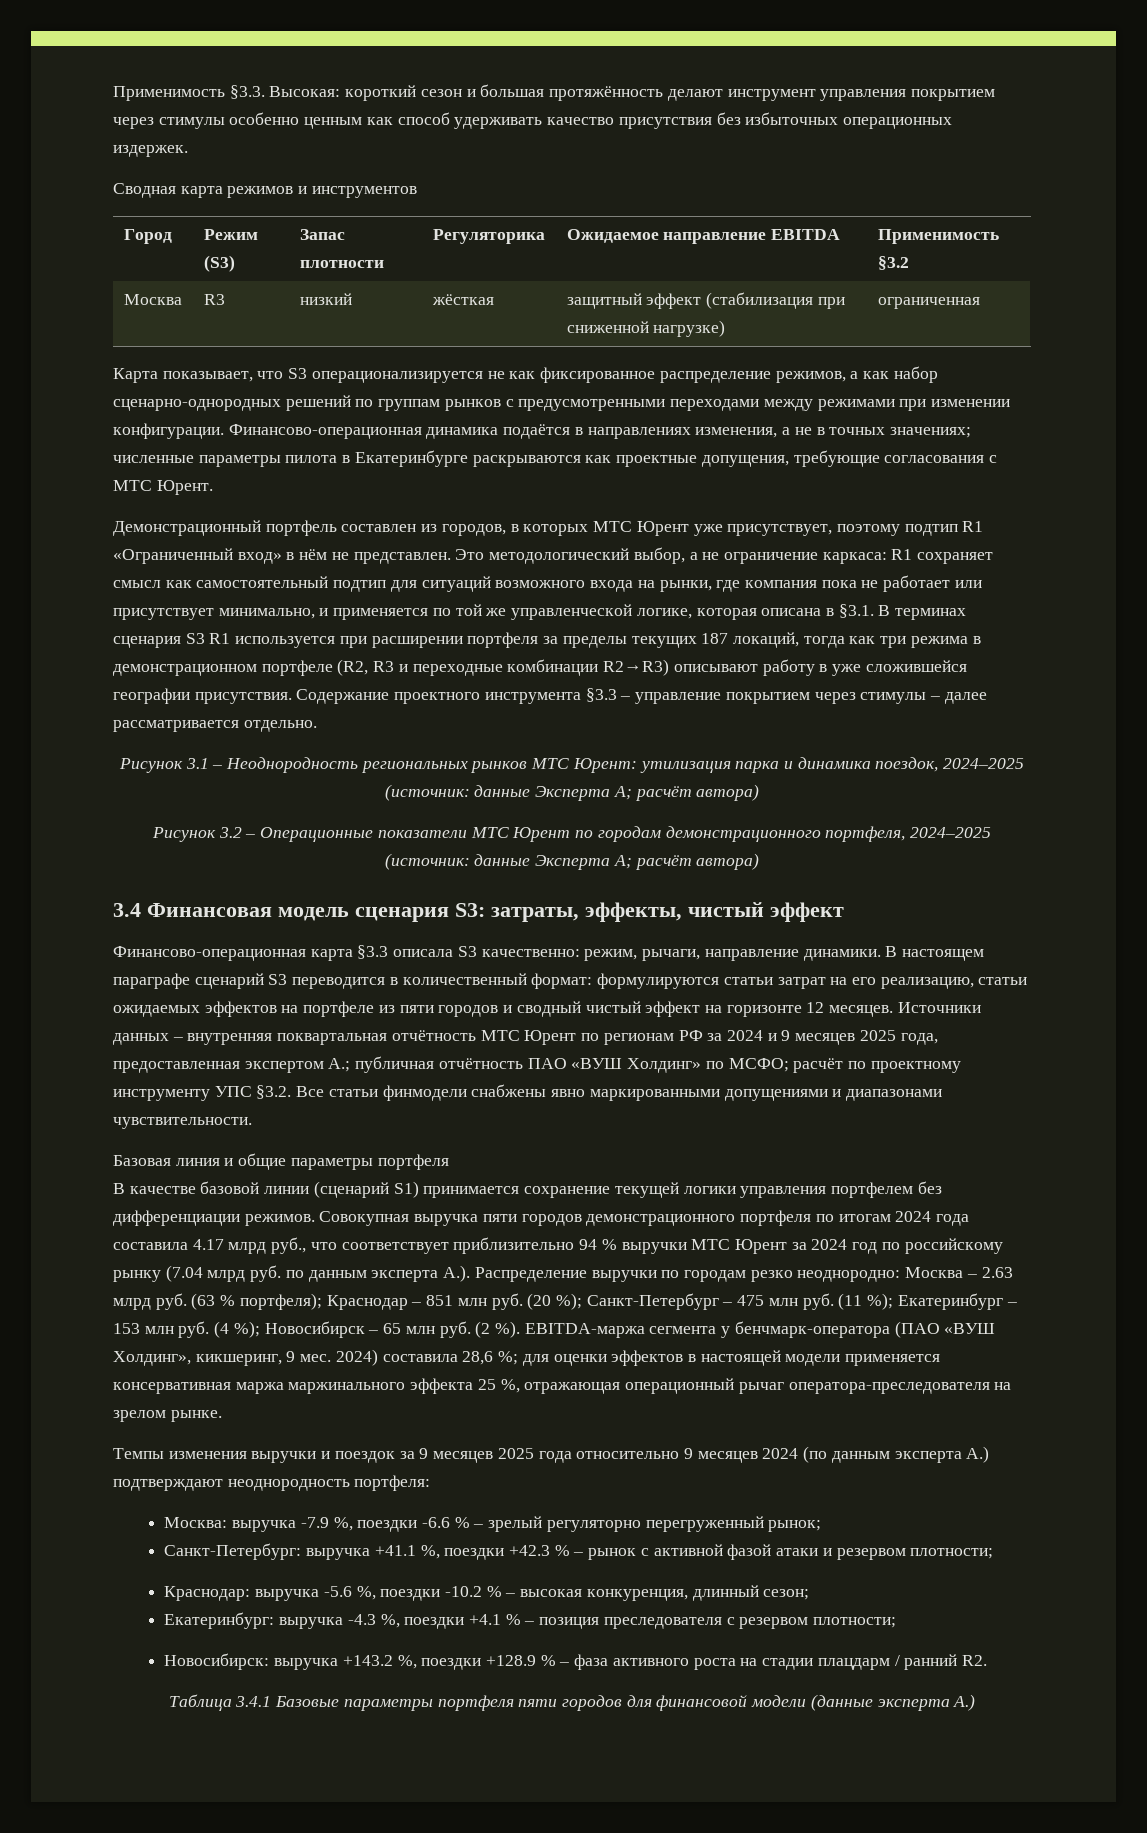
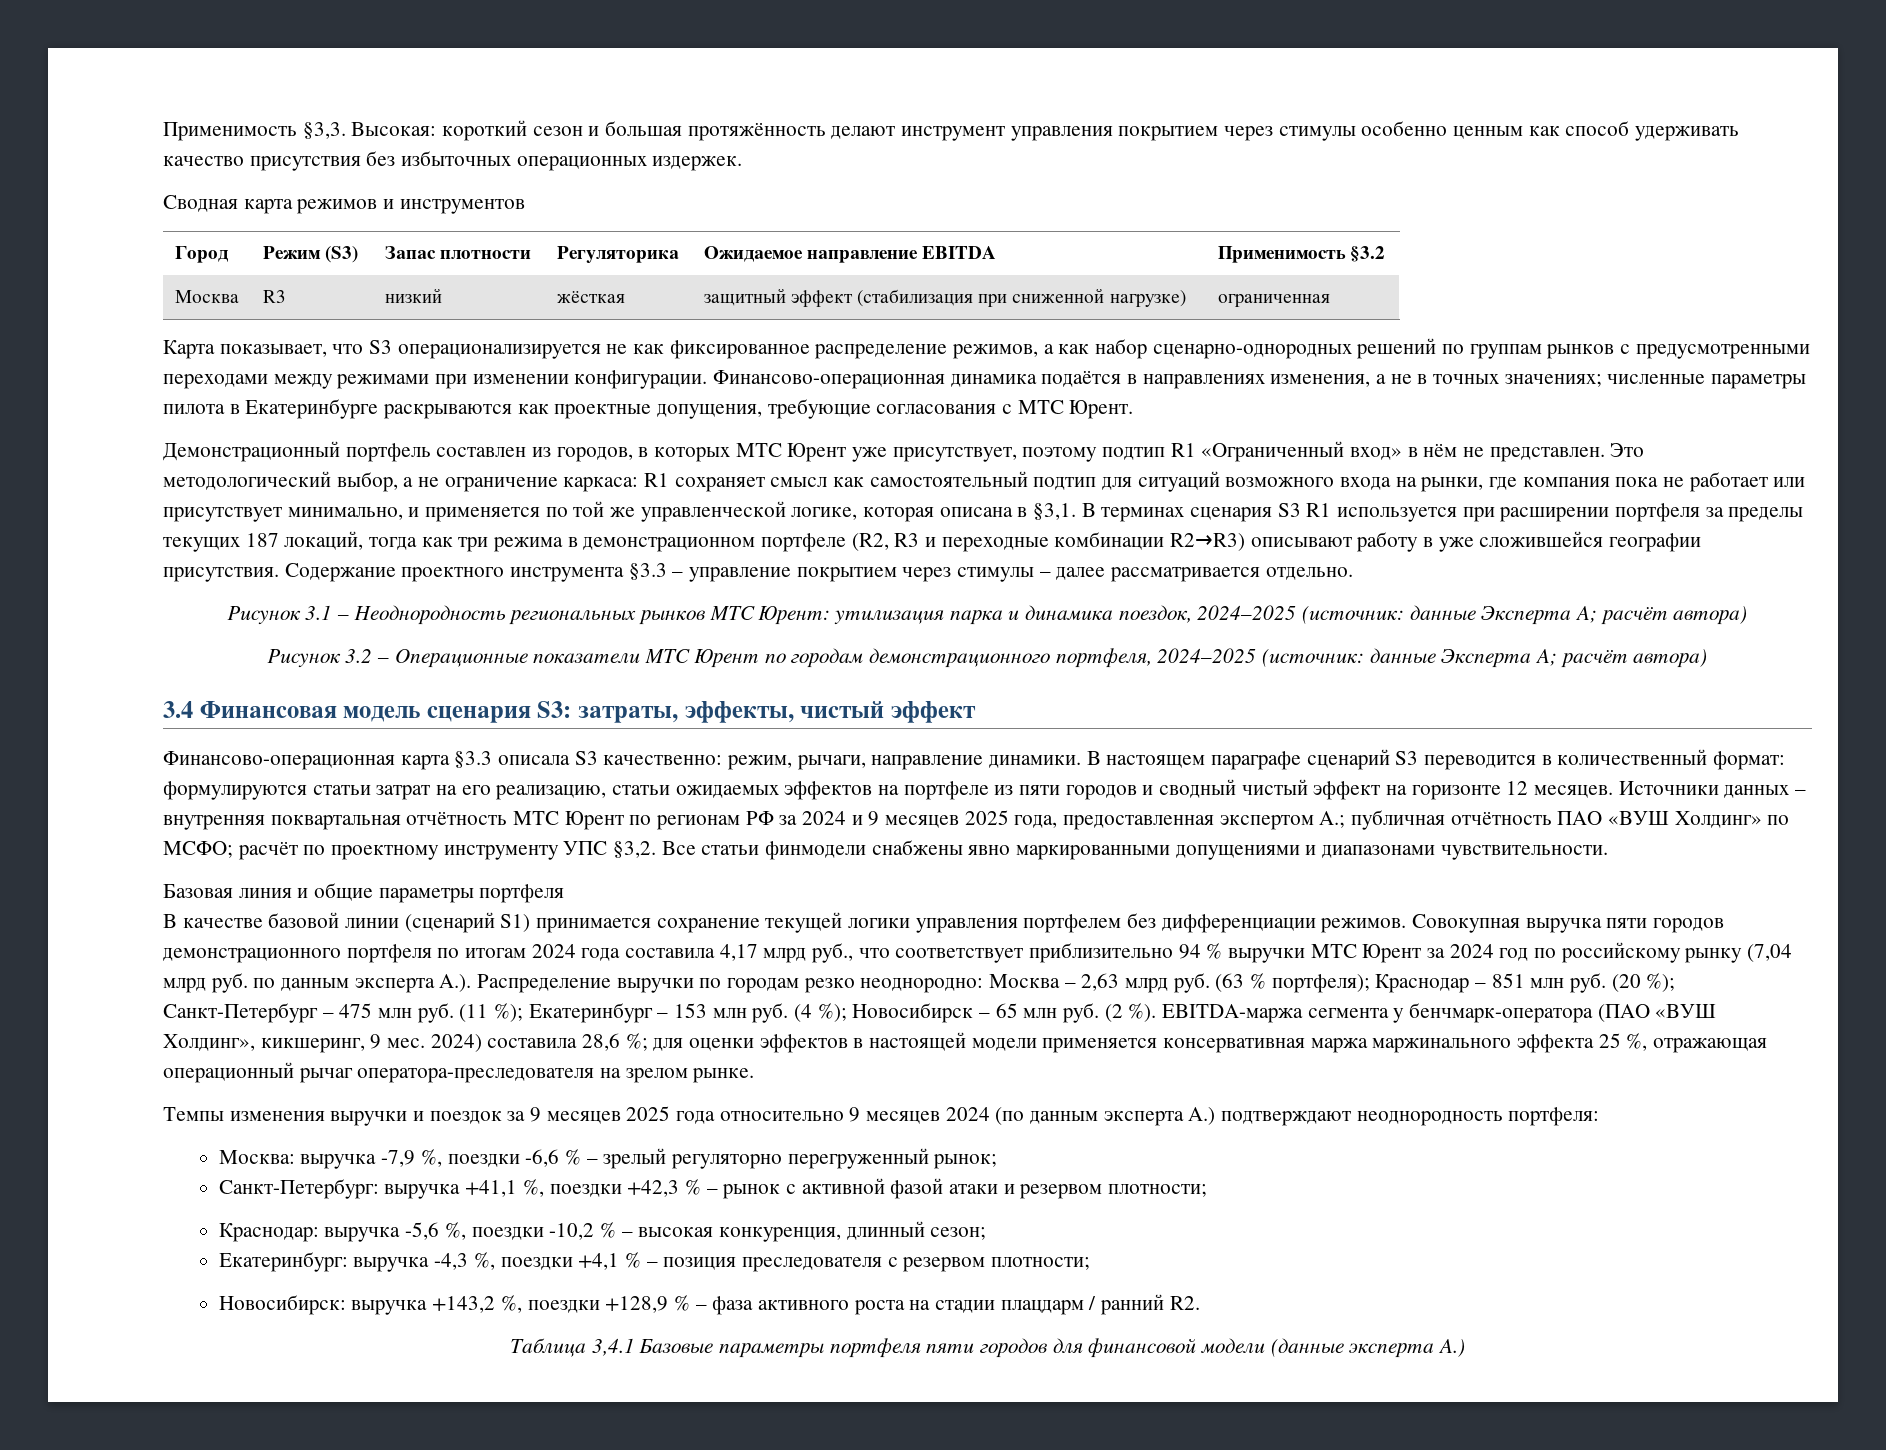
- Применимость §3.3. Высокая: короткий сезон и большая протяжённость делают инструмент управления покрытием через стимулы особенно ценным как способ удерживать качество присутствия без избыточных операционных издержек.
+ Применимость §3,3. Высокая: короткий сезон и большая протяжённость делают инструмент управления покрытием через стимулы особенно ценным как способ удерживать качество присутствия без избыточных операционных издержек.
- R1 сохраняет смысл как самостоятельный подтип для ситуаций возможного входа на рынки, где компания пока не работает или присутствует минимально, и применяется по той же управленческой логике, которая описана в §3.1. В терминах сценария S3 R1 используется при расширении портфеля за пределы текущих 187 локаций, тогда как три режима в демонстрационном портфеле (R2, R3 и переходные комбинации R2→R3) описывают работу в уже сложившейся географии присутствия.
+ R1 сохраняет смысл как самостоятельный подтип для ситуаций возможного входа на рынки, где компания пока не работает или присутствует минимально, и применяется по той же управленческой логике, которая описана в §3,1. В терминах сценария S3 R1 используется при расширении портфеля за пределы текущих 187 локаций, тогда как три режима в демонстрационном портфеле (R2, R3 и переходные комбинации R2→R3) описывают работу в уже сложившейся географии присутствия.
- Источники данных – внутренняя поквартальная отчётность МТС Юрент по регионам РФ за 2024 и 9 месяцев 2025 года, предоставленная экспертом А.; публичная отчётность ПАО «ВУШ Холдинг» по МСФО; расчёт по проектному инструменту УПС §3.2. Все статьи финмодели снабжены явно маркированными допущениями и диапазонами чувствительности.
+ Источники данных – внутренняя поквартальная отчётность МТС Юрент по регионам РФ за 2024 и 9 месяцев 2025 года, предоставленная экспертом А.; публичная отчётность ПАО «ВУШ Холдинг» по МСФО; расчёт по проектному инструменту УПС §3,2. Все статьи финмодели снабжены явно маркированными допущениями и диапазонами чувствительности.
- Совокупная выручка пяти городов демонстрационного портфеля по итогам 2024 года составила 4.17 млрд руб., что соответствует приблизительно 94 % выручки МТС Юрент за 2024 год по российскому рынку (7.04 млрд руб. по данным эксперта А.). Распределение выручки по городам резко неоднородно:
+ Совокупная выручка пяти городов демонстрационного портфеля по итогам 2024 года составила 4,17 млрд руб., что соответствует приблизительно 94 % выручки МТС Юрент за 2024 год по российскому рынку (7,04 млрд руб. по данным эксперта А.). Распределение выручки по городам резко неоднородно:
- Москва – 2.63 млрд руб. (63 % портфеля);
+ Москва – 2,63 млрд руб. (63 % портфеля);
- Москва: выручка -7.9 %, поездки -6.6 % – зрелый регуляторно перегруженный рынок;
+ Москва: выручка -7,9 %, поездки -6,6 % – зрелый регуляторно перегруженный рынок;
- Санкт-Петербург: выручка +41.1 %, поездки +42.3 % – рынок с активной фазой атаки и резервом плотности;
+ Санкт-Петербург: выручка +41,1 %, поездки +42,3 % – рынок с активной фазой атаки и резервом плотности;
- Краснодар: выручка -5.6 %, поездки -10.2 % – высокая конкуренция, длинный сезон;
+ Краснодар: выручка -5,6 %, поездки -10,2 % – высокая конкуренция, длинный сезон;
- Екатеринбург: выручка -4.3 %, поездки +4.1 % – позиция преследователя с резервом плотности;
+ Екатеринбург: выручка -4,3 %, поездки +4,1 % – позиция преследователя с резервом плотности;
- Новосибирск: выручка +143.2 %, поездки +128.9 % – фаза активного роста на стадии плацдарм / ранний R2.
+ Новосибирск: выручка +143,2 %, поездки +128,9 % – фаза активного роста на стадии плацдарм / ранний R2.
- Таблица 3.4.1 Базовые параметры портфеля пяти городов для финансовой модели (данные эксперта А.)
+ Таблица 3,4.1 Базовые параметры портфеля пяти городов для финансовой модели (данные эксперта А.)

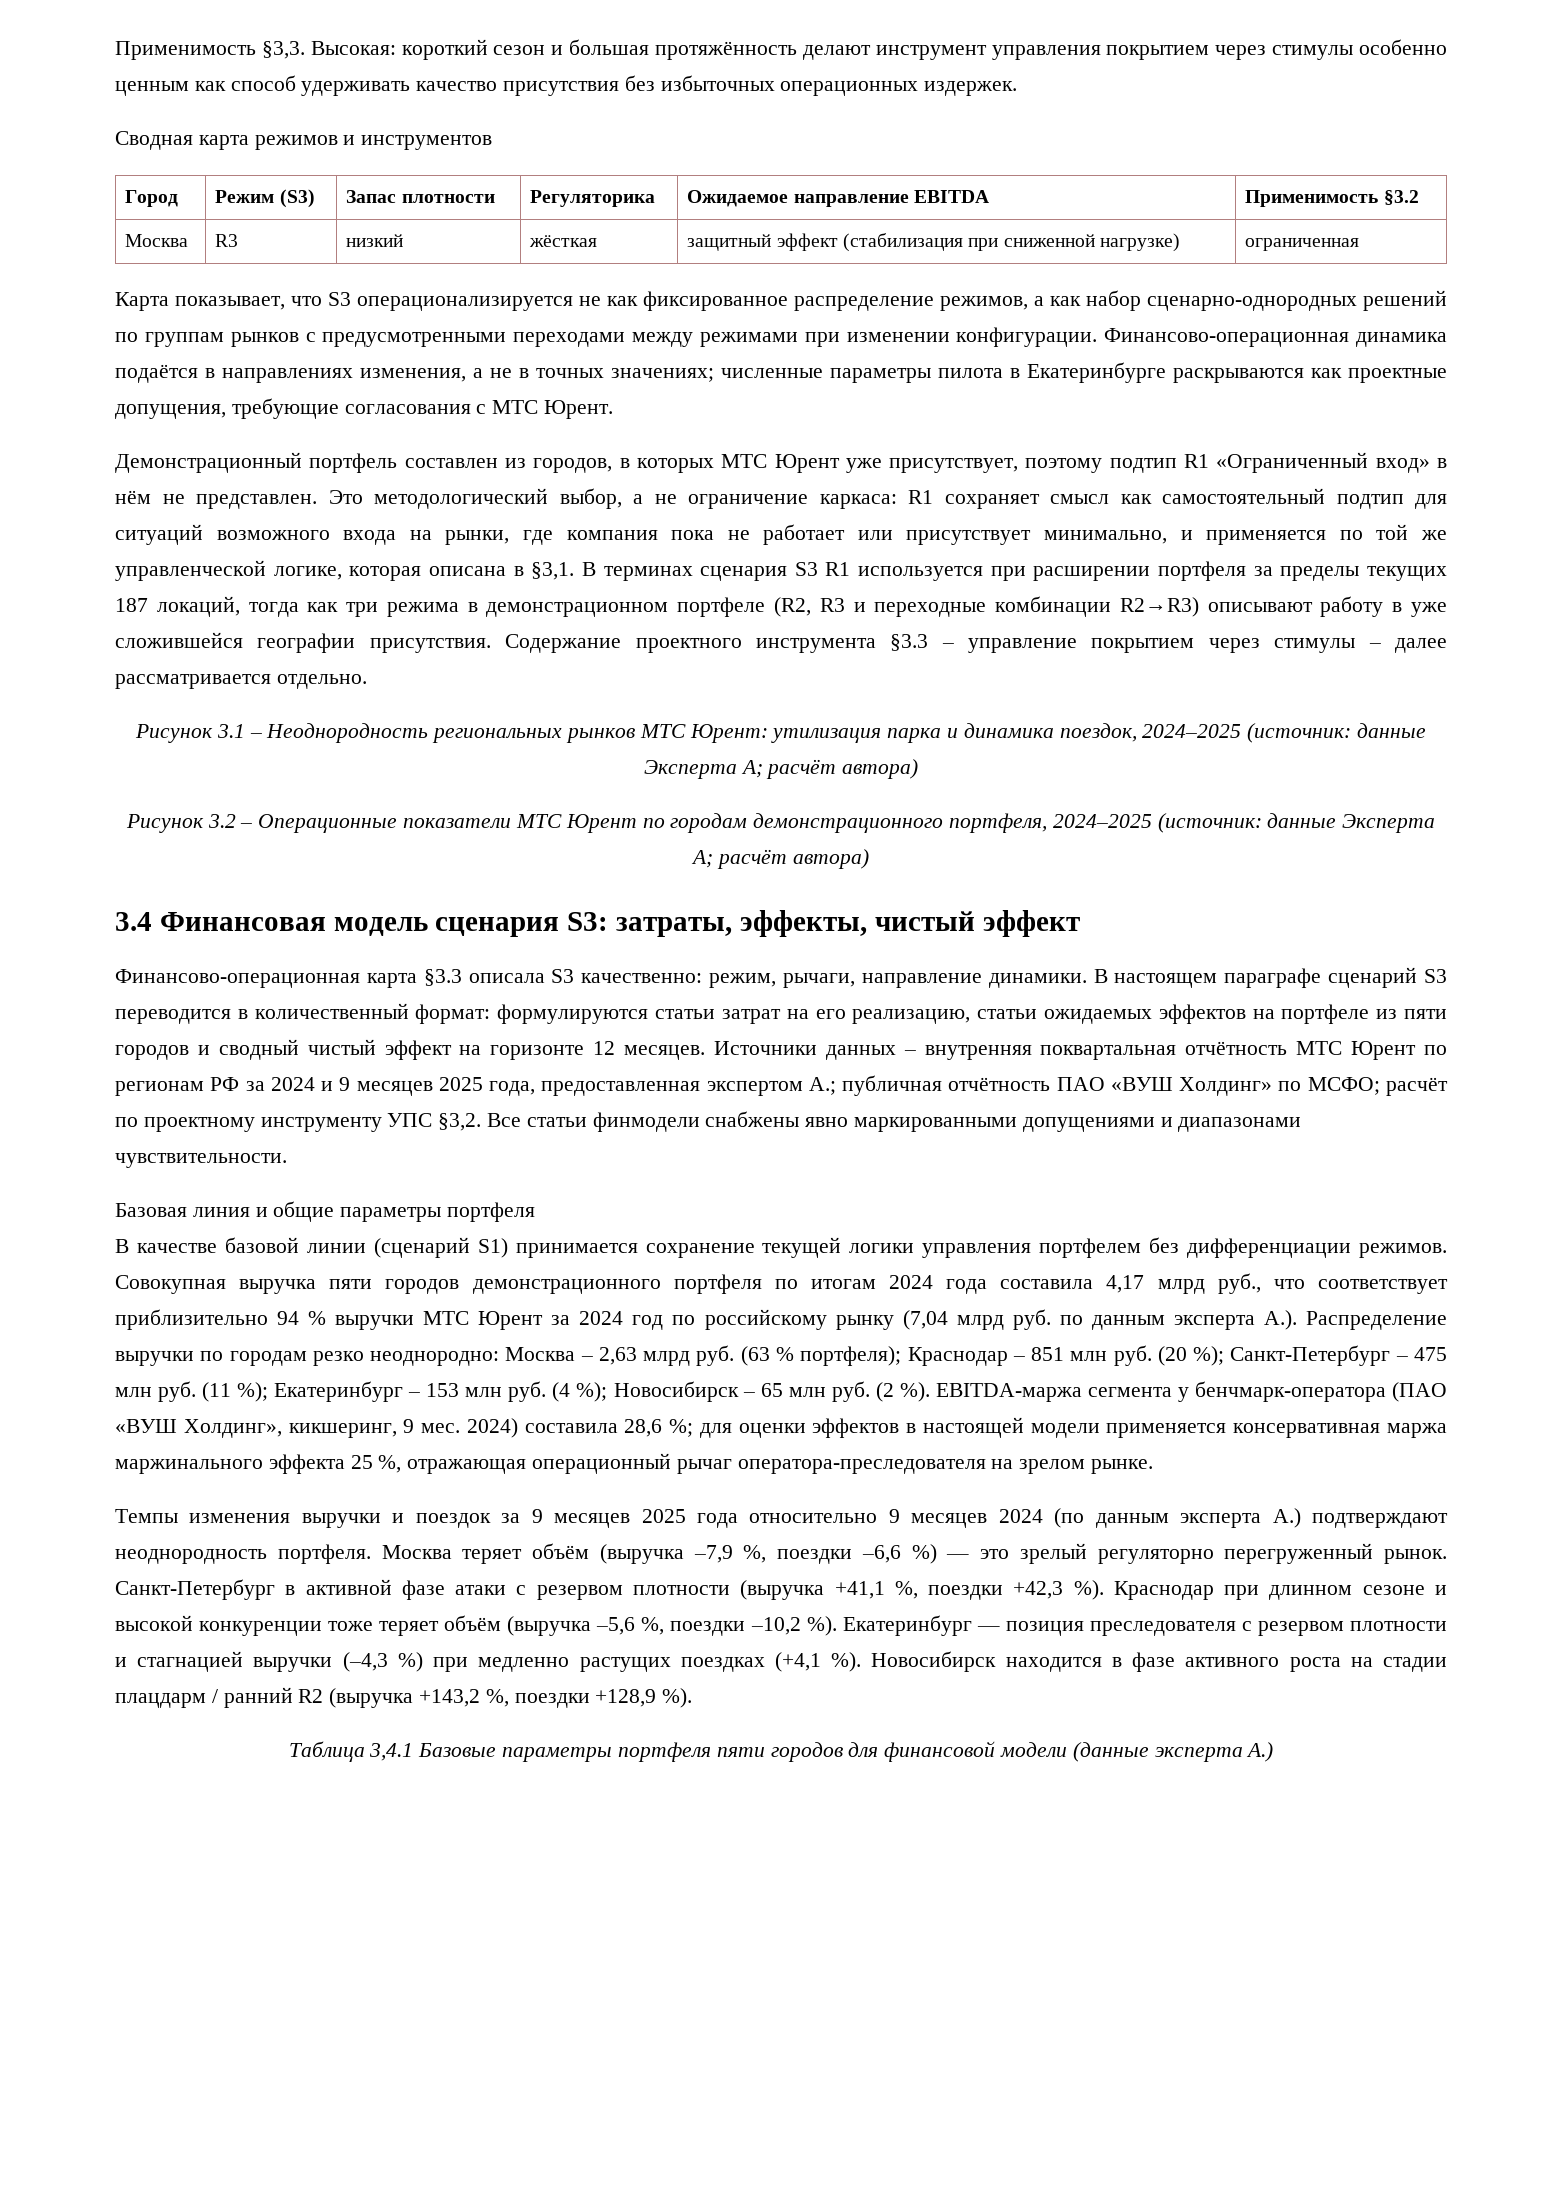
- Темпы изменения выручки и поездок за 9 месяцев 2025 года относительно 9 месяцев 2024 (по данным эксперта А.) подтверждают неоднородность портфеля:
- Москва: выручка -7,9 %, поездки -6,6 % – зрелый регуляторно перегруженный рынок;
- Санкт-Петербург: выручка +41,1 %, поездки +42,3 % – рынок с активной фазой атаки и резервом плотности;
- Краснодар: выручка -5,6 %, поездки -10,2 % – высокая конкуренция, длинный сезон;
- Екатеринбург: выручка -4,3 %, поездки +4,1 % – позиция преследователя с резервом плотности;
- Новосибирск: выручка +143,2 %, поездки +128,9 % – фаза активного роста на стадии плацдарм / ранний R2.
+ Темпы изменения выручки и поездок за 9 месяцев 2025 года относительно 9 месяцев 2024 (по данным эксперта А.) подтверждают неоднородность портфеля. Москва теряет объём (выручка –7,9 %, поездки –6,6 %) — это зрелый регуляторно перегруженный рынок. Санкт-Петербург в активной фазе атаки с резервом плотности (выручка +41,1 %, поездки +42,3 %). Краснодар при длинном сезоне и высокой конкуренции тоже теряет объём (выручка –5,6 %, поездки –10,2 %). Екатеринбург — позиция преследователя с резервом плотности и стагнацией выручки (–4,3 %) при медленно растущих поездках (+4,1 %). Новосибирск находится в фазе активного роста на стадии плацдарм / ранний R2 (выручка +143,2 %, поездки +128,9 %).

